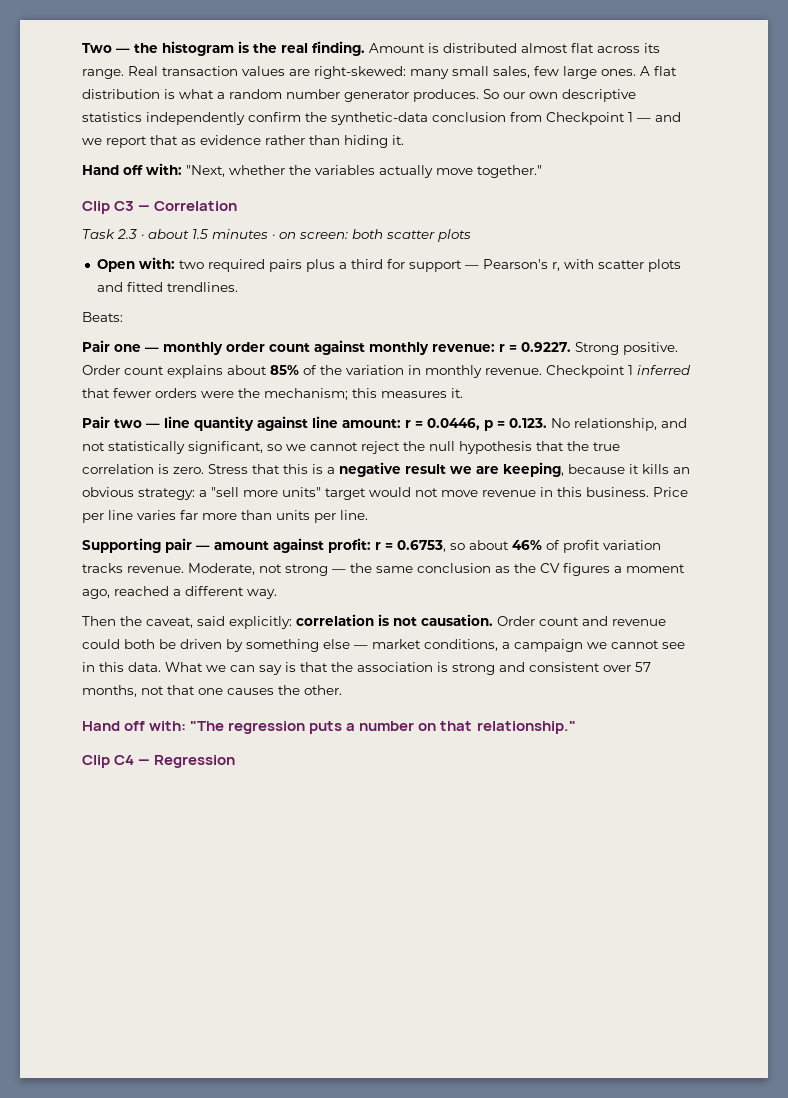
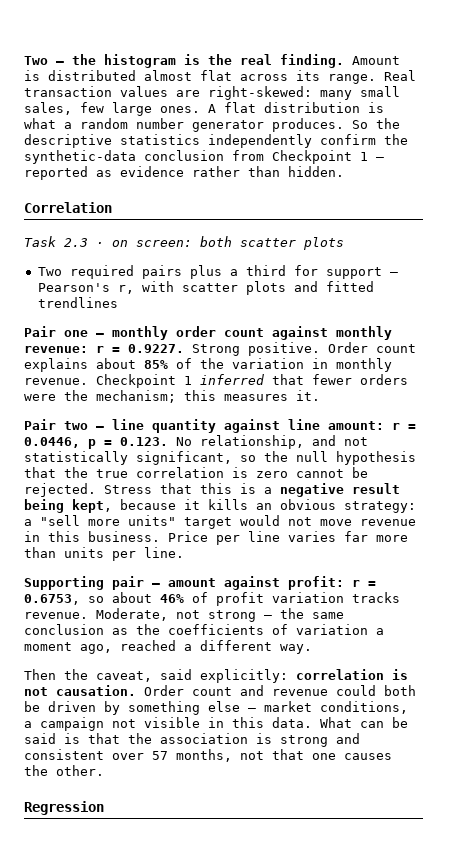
- So our own descriptive statistics independently confirm the synthetic-data conclusion from Checkpoint 1 — and we report that as evidence rather than hiding it.
- Hand off with: "Next, whether the variables actually move together."
- Clip C3 — Correlation
+ So the descriptive statistics independently confirm the synthetic-data conclusion from Checkpoint 1 — reported as evidence rather than hidden.
+ Correlation
- Task 2.3 · about 1.5 minutes · on screen: both scatter plots
+ Task 2.3 · on screen: both scatter plots
- Open with: two required pairs plus a third for support — Pearson's r, with scatter plots and fitted trendlines.
- Beats:
+ Two required pairs plus a third for support — Pearson's r, with scatter plots and fitted trendlines
- Pair two — line quantity against line amount: r = 0.0446, p = 0.123. No relationship, and not statistically significant, so we cannot reject the null hypothesis that the true correlation is zero.
+ Pair two — line quantity against line amount: r = 0.0446, p = 0.123. No relationship, and not statistically significant, so the null hypothesis that the true correlation is zero cannot be rejected.
- Stress that this is a negative result we are keeping, because it kills an obvious strategy: a "sell more units" target would not move revenue in this business.
+ Stress that this is a negative result being kept, because it kills an obvious strategy: a "sell more units" target would not move revenue in this business.
- Moderate, not strong — the same conclusion as the CV figures a moment ago, reached a different way.
+ Moderate, not strong — the same conclusion as the coefficients of variation a moment ago, reached a different way.
- Order count and revenue could both be driven by something else — market conditions, a campaign we cannot see in this data.
+ Order count and revenue could both be driven by something else — market conditions, a campaign not visible in this data.
- What we can say is that the association is strong and consistent over 57 months, not that one causes the other.
+ What can be said is that the association is strong and consistent over 57 months, not that one causes the other.
- Hand off with: "The regression puts a number on that relationship."
- Clip C4 — Regression
+ Regression

